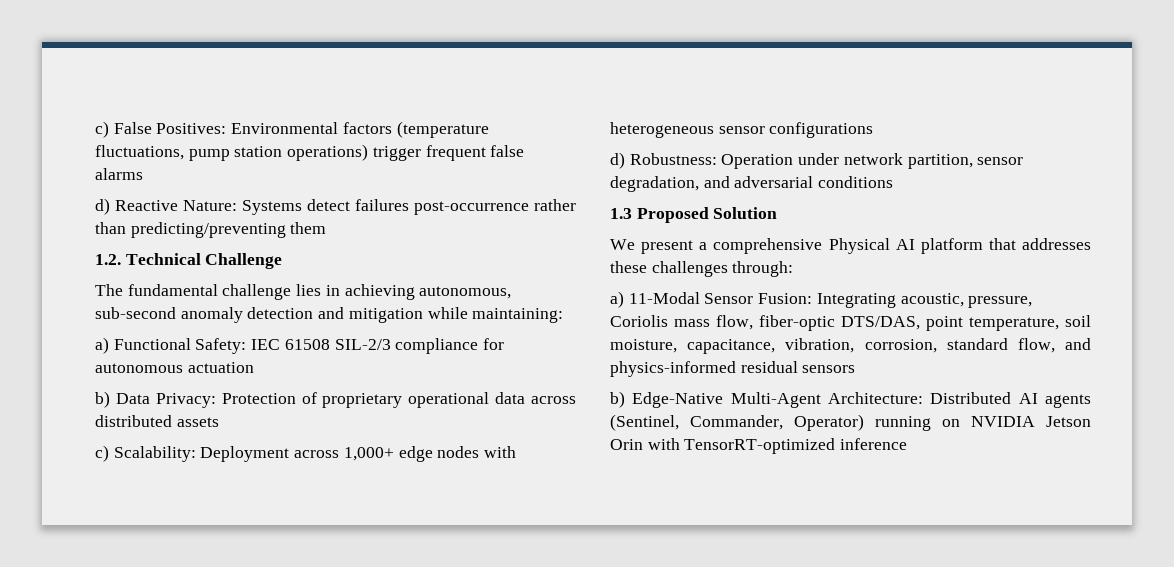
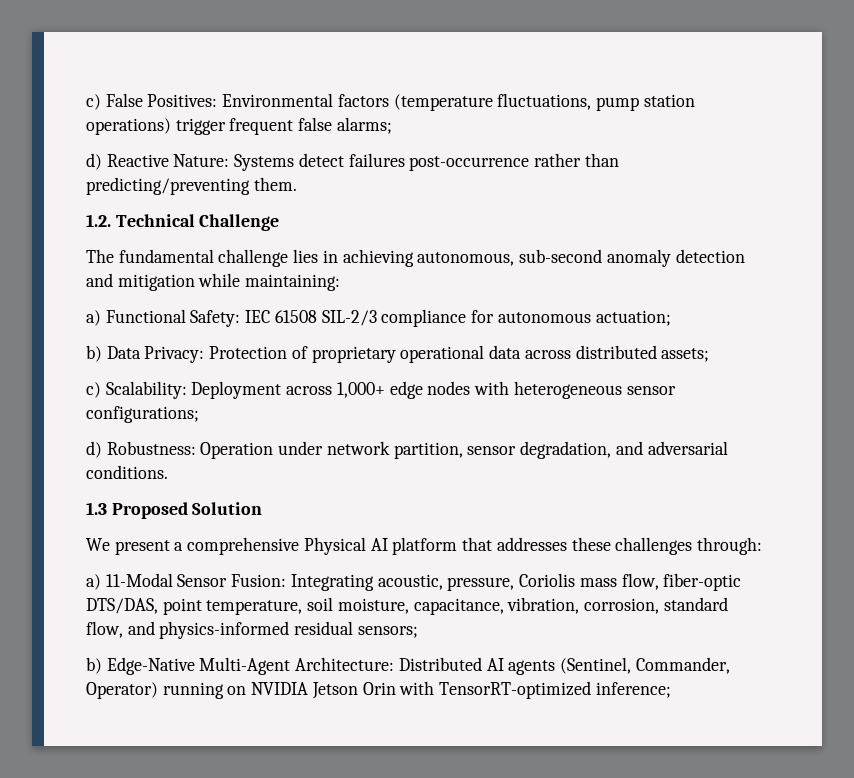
- c) False Positives: Environmental factors (temperature fluctuations, pump station operations) trigger frequent false alarms
+ c) False Positives: Environmental factors (temperature fluctuations, pump station operations) trigger frequent false alarms;
- d) Reactive Nature: Systems detect failures post-occurrence rather than predicting/preventing them
+ d) Reactive Nature: Systems detect failures post-occurrence rather than predicting/preventing them.
- a) Functional Safety: IEC 61508 SIL-2/3 compliance for autonomous actuation
+ a) Functional Safety: IEC 61508 SIL-2/3 compliance for autonomous actuation;
- b) Data Privacy: Protection of proprietary operational data across distributed assets
+ b) Data Privacy: Protection of proprietary operational data across distributed assets;
- c) Scalability: Deployment across 1,000+ edge nodes with heterogeneous sensor configurations
+ c) Scalability: Deployment across 1,000+ edge nodes with heterogeneous sensor configurations;
- d) Robustness: Operation under network partition, sensor degradation, and adversarial conditions
+ d) Robustness: Operation under network partition, sensor degradation, and adversarial conditions.
- a) 11-Modal Sensor Fusion: Integrating acoustic, pressure, Coriolis mass flow, fiber-optic DTS/DAS, point temperature, soil moisture, capacitance, vibration, corrosion, standard flow, and physics-informed residual sensors
+ a) 11-Modal Sensor Fusion: Integrating acoustic, pressure, Coriolis mass flow, fiber-optic DTS/DAS, point temperature, soil moisture, capacitance, vibration, corrosion, standard flow, and physics-informed residual sensors;
- b) Edge-Native Multi-Agent Architecture: Distributed AI agents (Sentinel, Commander, Operator) running on NVIDIA Jetson Orin with TensorRT-optimized inference
+ b) Edge-Native Multi-Agent Architecture: Distributed AI agents (Sentinel, Commander, Operator) running on NVIDIA Jetson Orin with TensorRT-optimized inference;

